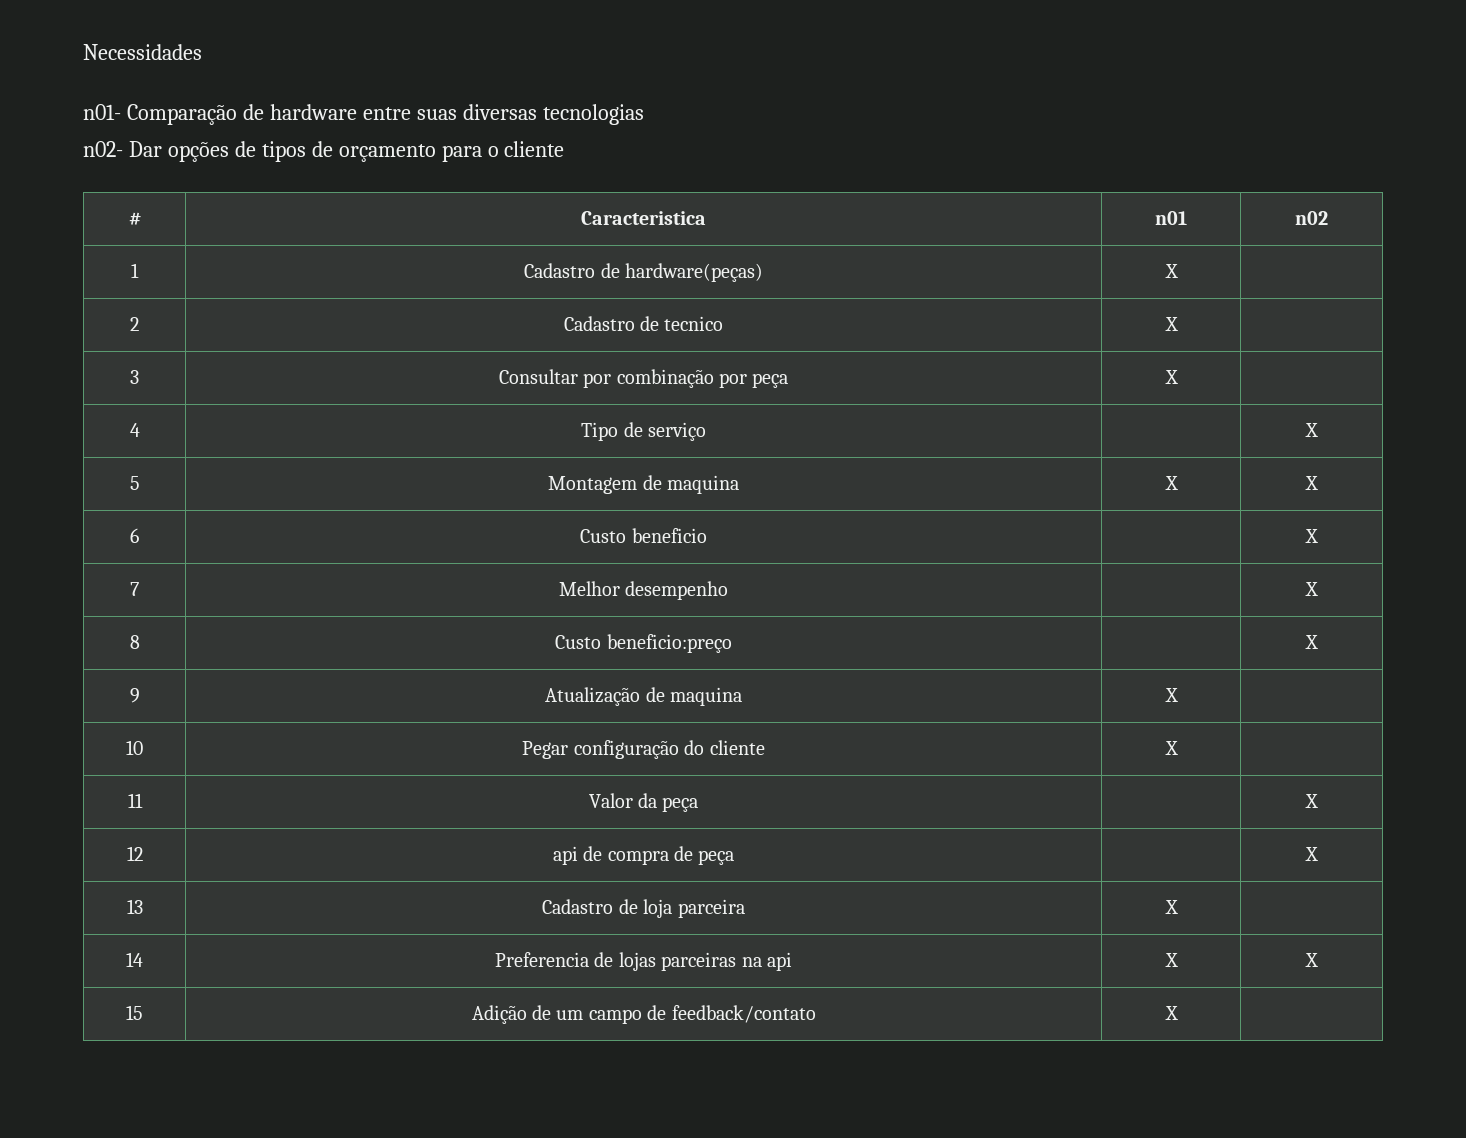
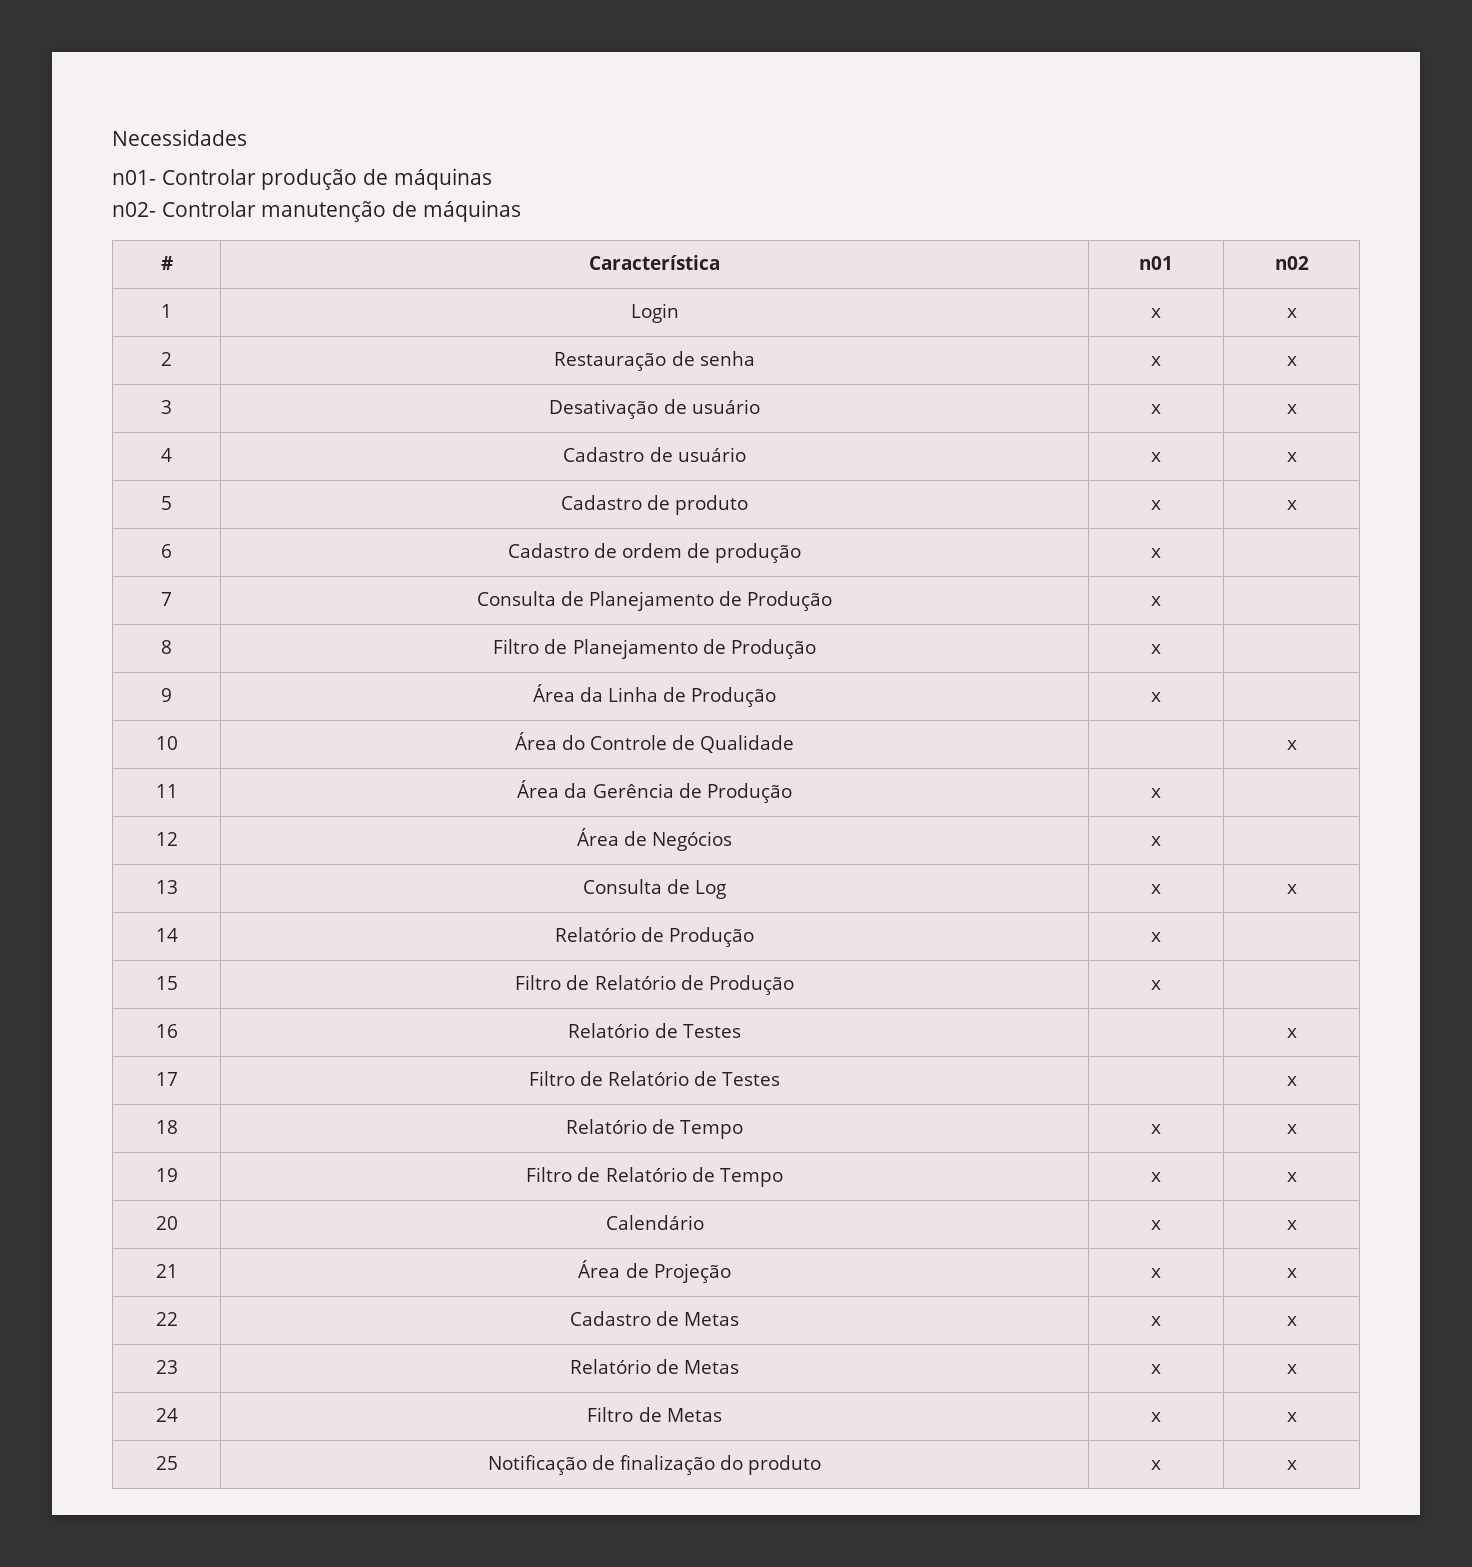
- n01- Comparação de hardware entre suas diversas tecnologias
- n02- Dar opções de tipos de orçamento para o cliente
+ n01- Controlar produção de máquinas
+ n02- Controlar manutenção de máquinas
- # | Caracteristica | n01 | n02
+ # | Característica | n01 | n02
- 1 | Cadastro de hardware(peças) | X |
- 2 | Cadastro de tecnico | X |
- 3 | Consultar por combinação por peça | X |
- 4 | Tipo de serviço | | X
- 5 | Montagem de maquina | X | X
- 6 | Custo beneficio | | X
- 7 | Melhor desempenho | | X
- 8 | Custo beneficio:preço | | X
- 9 | Atualização de maquina | X |
- 10 | Pegar configuração do cliente | X |
- 11 | Valor da peça | | X
- 12 | api de compra de peça | | X
- 13 | Cadastro de loja parceira | X |
- 14 | Preferencia de lojas parceiras na api | X | X
- 15 | Adição de um campo de feedback/contato | X |
+ 1 | Login | x | x
+ 2 | Restauração de senha | x | x
+ 3 | Desativação de usuário | x | x
+ 4 | Cadastro de usuário | x | x
+ 5 | Cadastro de produto | x | x
+ 6 | Cadastro de ordem de produção | x |
+ 7 | Consulta de Planejamento de Produção | x |
+ 8 | Filtro de Planejamento de Produção | x |
+ 9 | Área da Linha de Produção | x |
+ 10 | Área do Controle de Qualidade | | x
+ 11 | Área da Gerência de Produção | x |
+ 12 | Área de Negócios | x |
+ 13 | Consulta de Log | x | x
+ 14 | Relatório de Produção | x |
+ 15 | Filtro de Relatório de Produção | x |
+ 16 | Relatório de Testes | | x
+ 17 | Filtro de Relatório de Testes | | x
+ 18 | Relatório de Tempo | x | x
+ 19 | Filtro de Relatório de Tempo | x | x
+ 20 | Calendário | x | x
+ 21 | Área de Projeção | x | x
+ 22 | Cadastro de Metas | x | x
+ 23 | Relatório de Metas | x | x
+ 24 | Filtro de Metas | x | x
+ 25 | Notificação de finalização do produto | x | x

